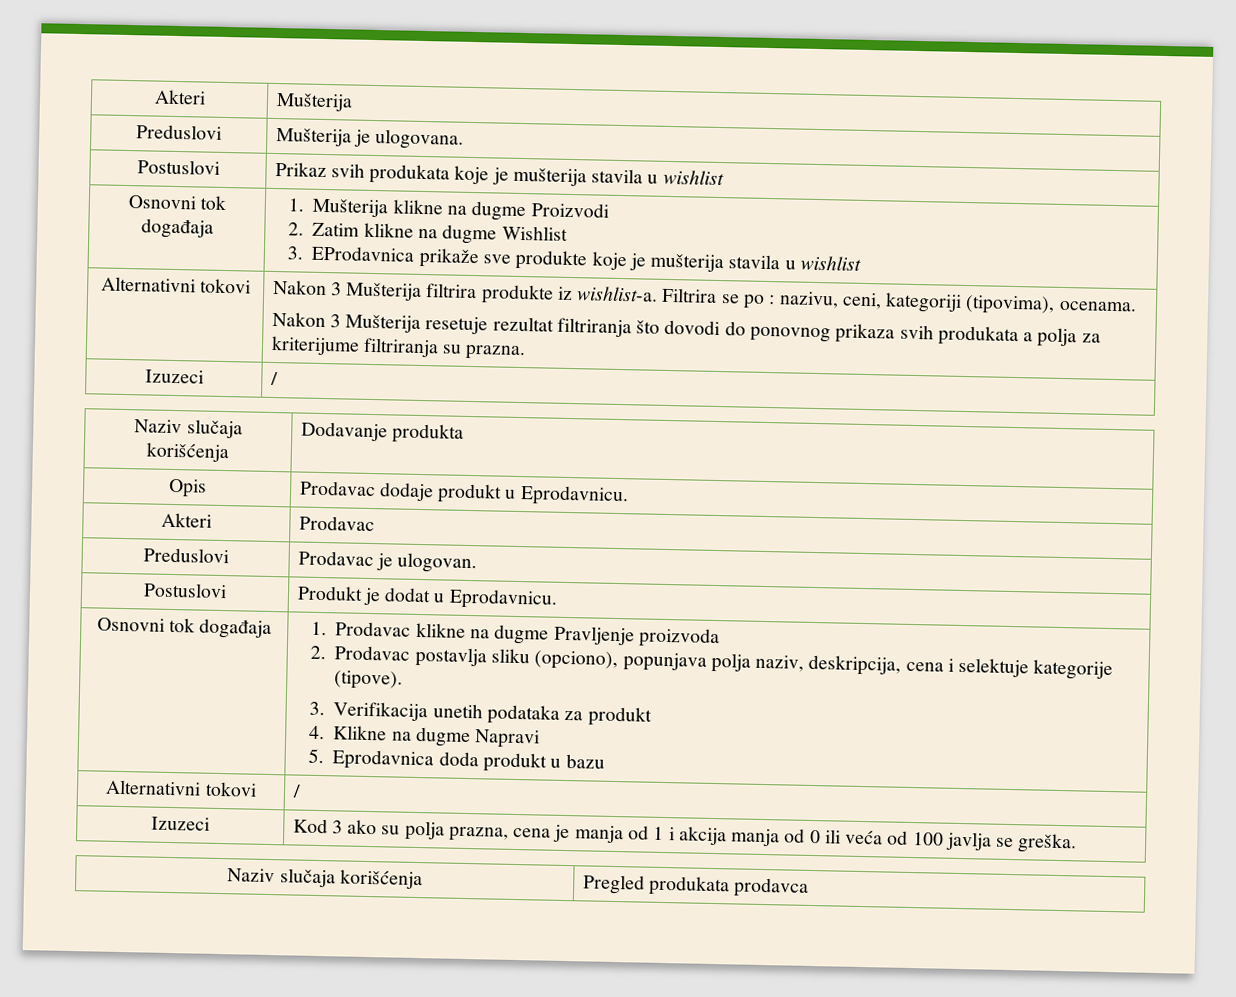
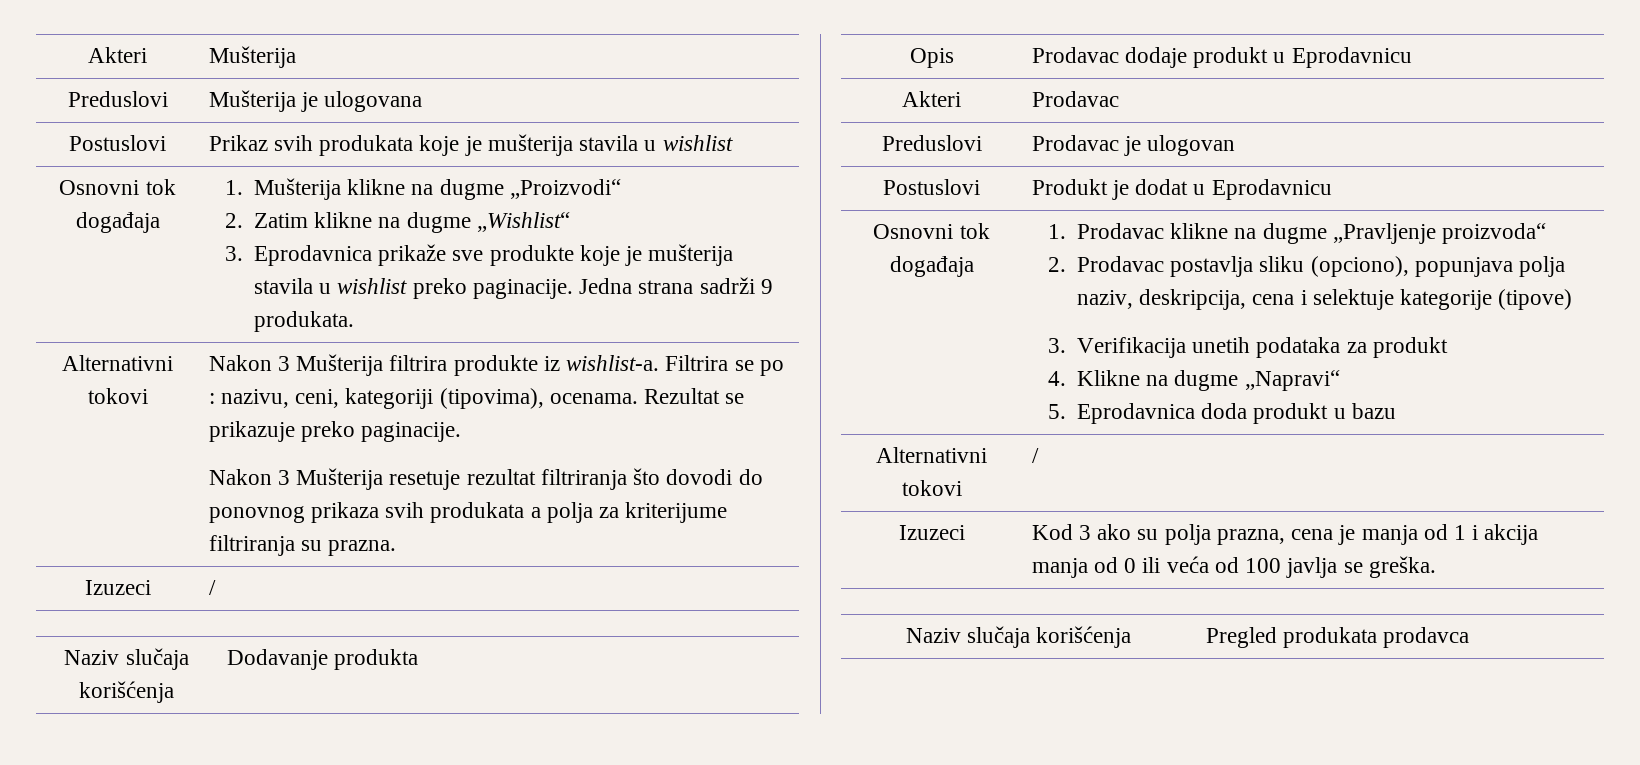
- Preduslovi | Mušterija je ulogovana.
+ Preduslovi | Mušterija je ulogovana
- Osnovni tok događaja | 1. Mušterija klikne na dugme Proizvodi
- 2. Zatim klikne na dugme Wishlist
- 3. EProdavnica prikaže sve produkte koje je mušterija stavila u wishlist
+ Osnovni tok događaja | 1. Mušterija klikne na dugme „Proizvodi“
+ 2. Zatim klikne na dugme „Wishlist“
+ 3. Eprodavnica prikaže sve produkte koje je mušterija stavila u wishlist preko paginacije. Jedna strana sadrži 9 produkata.
+ Rezultat se prikazuje preko paginacije.
- Opis | Prodavac dodaje produkt u Eprodavnicu.
+ Opis | Prodavac dodaje produkt u Eprodavnicu
- Preduslovi | Prodavac je ulogovan.
+ Preduslovi | Prodavac je ulogovan
- Postuslovi | Produkt je dodat u Eprodavnicu.
+ Postuslovi | Produkt je dodat u Eprodavnicu
- 1. Prodavac klikne na dugme Pravljenje proizvoda
+ 1. Prodavac klikne na dugme „Pravljenje proizvoda“
- 2. Prodavac postavlja sliku (opciono), popunjava polja naziv, deskripcija, cena i selektuje kategorije (tipove).
+ 2. Prodavac postavlja sliku (opciono), popunjava polja naziv, deskripcija, cena i selektuje kategorije (tipove)
- 4. Klikne na dugme Napravi
+ 4. Klikne na dugme „Napravi“

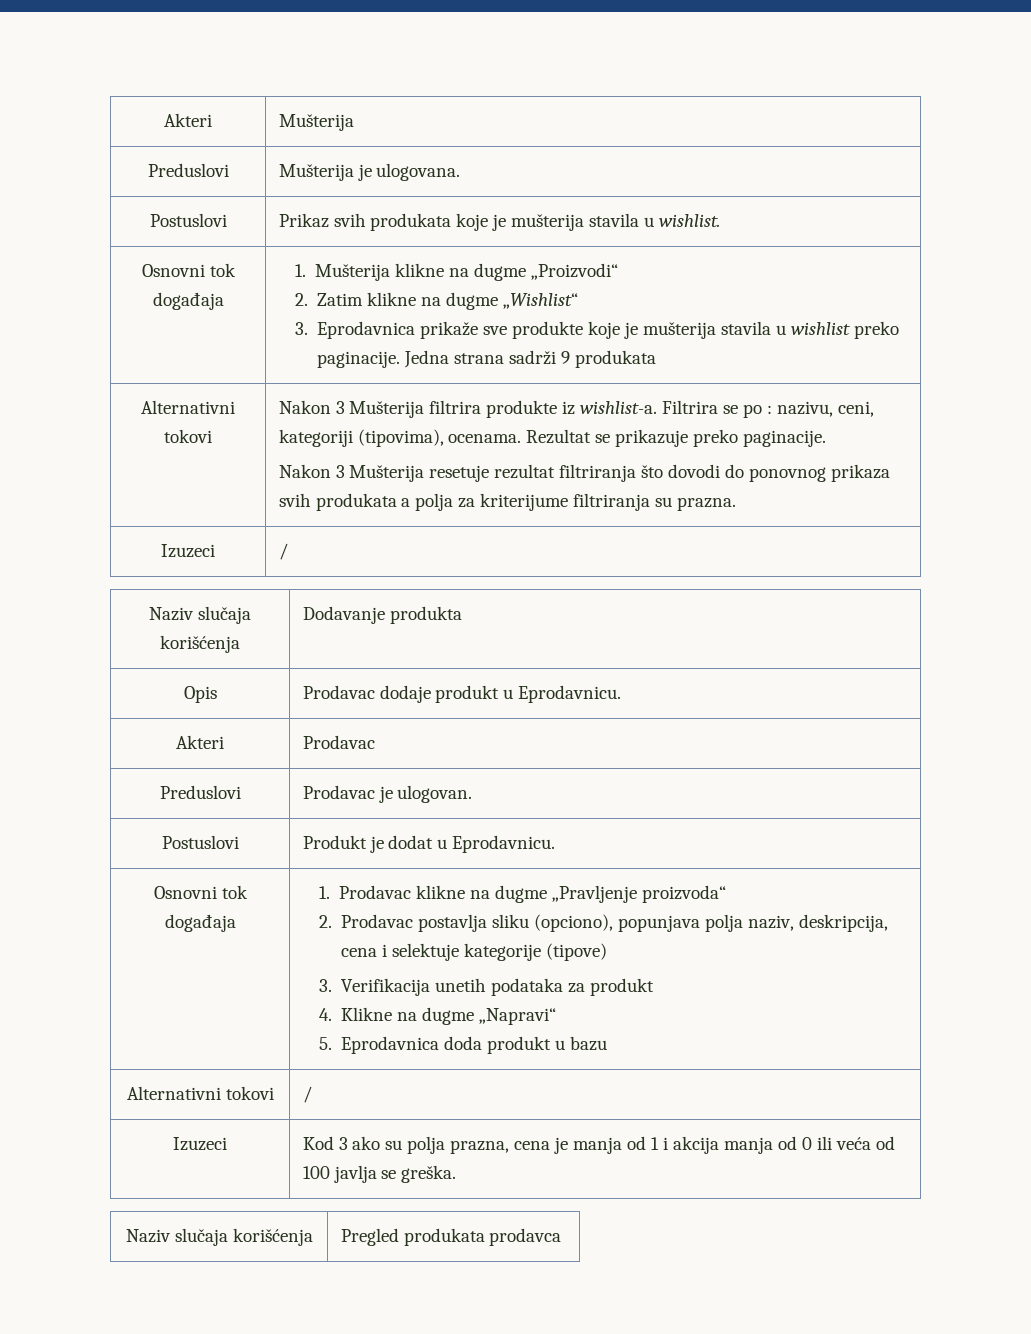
- Preduslovi | Mušterija je ulogovana
+ Preduslovi | Mušterija je ulogovana.
- Postuslovi | Prikaz svih produkata koje je mušterija stavila u wishlist
+ Postuslovi | Prikaz svih produkata koje je mušterija stavila u wishlist.
  Osnovni tok događaja | 1. Mušterija klikne na dugme „Proizvodi“
  2. Zatim klikne na dugme „Wishlist“
- 3. Eprodavnica prikaže sve produkte koje je mušterija stavila u wishlist preko paginacije. Jedna strana sadrži 9 produkata.
+ 3. Eprodavnica prikaže sve produkte koje je mušterija stavila u wishlist preko paginacije. Jedna strana sadrži 9 produkata
- Opis | Prodavac dodaje produkt u Eprodavnicu
+ Opis | Prodavac dodaje produkt u Eprodavnicu.
- Preduslovi | Prodavac je ulogovan
+ Preduslovi | Prodavac je ulogovan.
- Postuslovi | Produkt je dodat u Eprodavnicu
+ Postuslovi | Produkt je dodat u Eprodavnicu.

